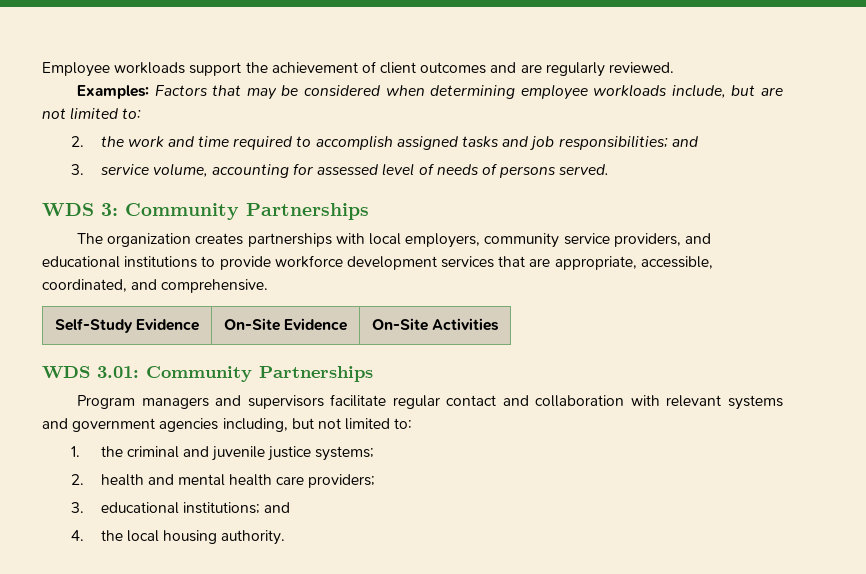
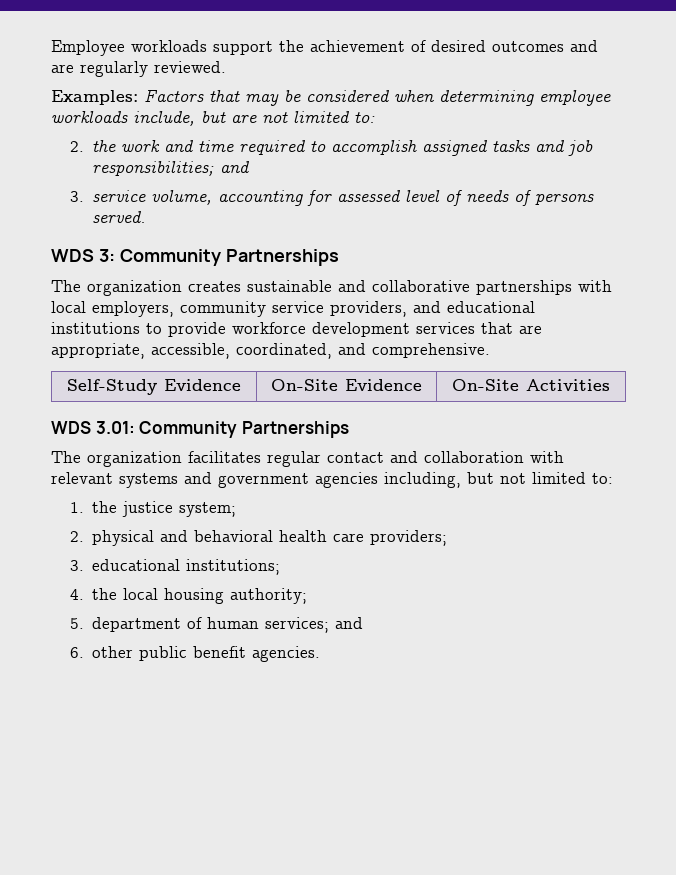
- Employee workloads support the achievement of client outcomes and are regularly reviewed.
+ Employee workloads support the achievement of desired outcomes and are regularly reviewed.
- The organization creates partnerships with local employers, community service providers, and educational institutions to provide workforce development services that are appropriate, accessible, coordinated, and comprehensive.
+ The organization creates sustainable and collaborative partnerships with local employers, community service providers, and educational institutions to provide workforce development services that are appropriate, accessible, coordinated, and comprehensive.
- Program managers and supervisors facilitate regular contact and collaboration with relevant systems and government agencies including, but not limited to:
+ The organization facilitates regular contact and collaboration with relevant systems and government agencies including, but not limited to:
- 1. the criminal and juvenile justice systems;
- 2. health and mental health care providers;
+ 1. the justice system;
+ 2. physical and behavioral health care providers;
- 3. educational institutions; and
+ 3. educational institutions;
- 4. the local housing authority.
+ 4. the local housing authority;
+ 5. department of human services; and
+ 6. other public benefit agencies.

